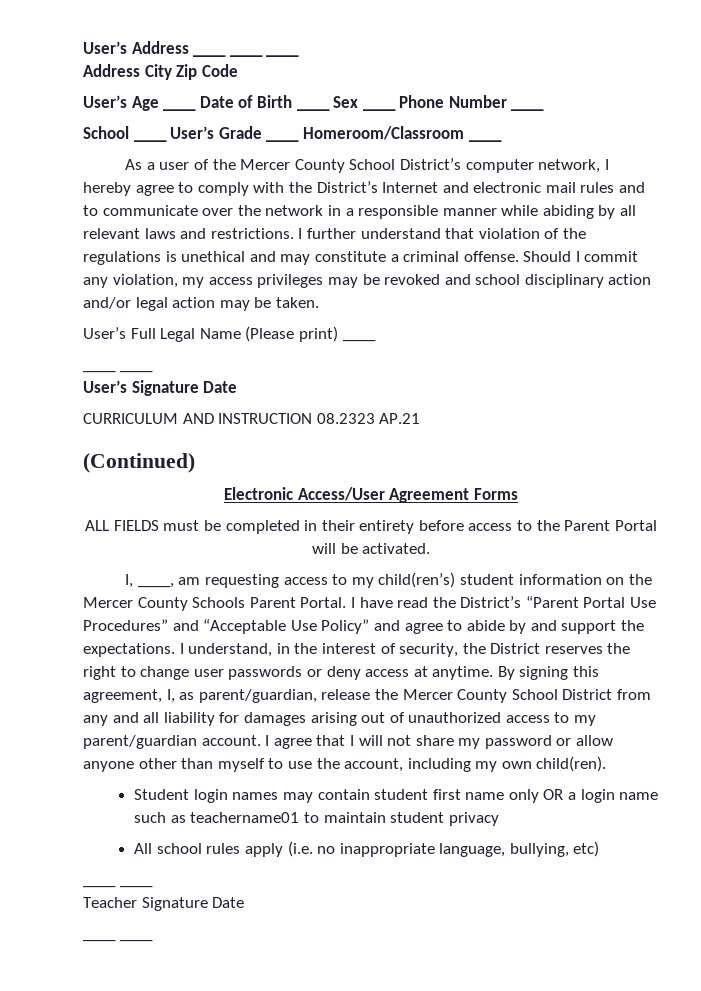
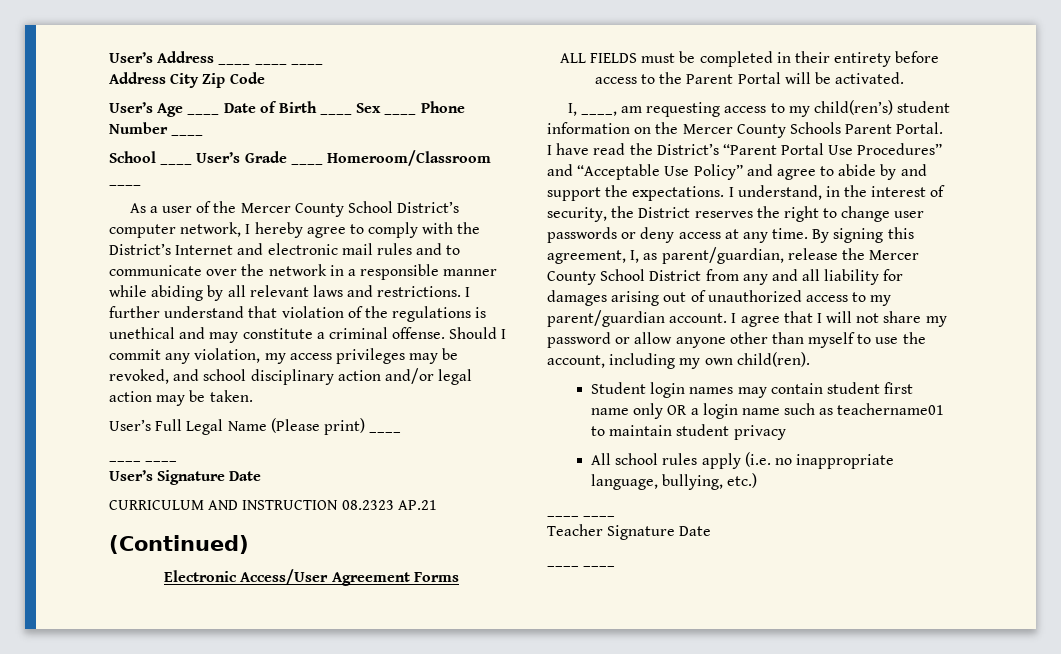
- Should I commit any violation, my access privileges may be revoked and school disciplinary action and/or legal action may be taken.
+ Should I commit any violation, my access privileges may be revoked, and school disciplinary action and/or legal action may be taken.
- I understand, in the interest of security, the District reserves the right to change user passwords or deny access at anytime.
+ I understand, in the interest of security, the District reserves the right to change user passwords or deny access at any time.
- All school rules apply (i.e. no inappropriate language, bullying, etc)
+ All school rules apply (i.e. no inappropriate language, bullying, etc.)

